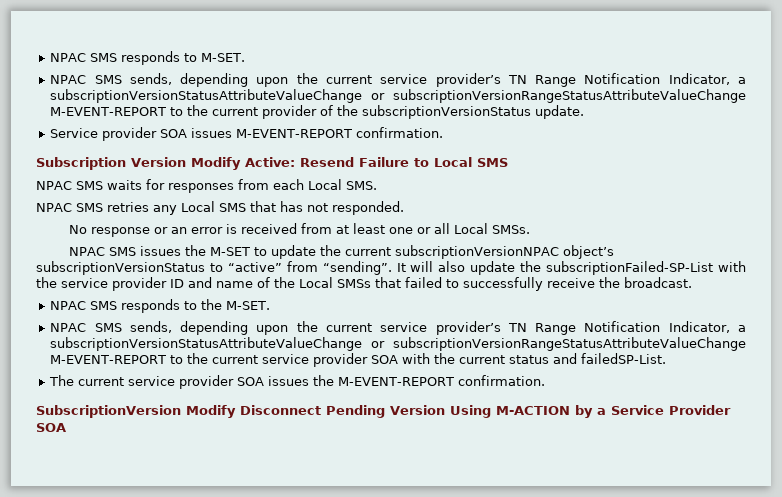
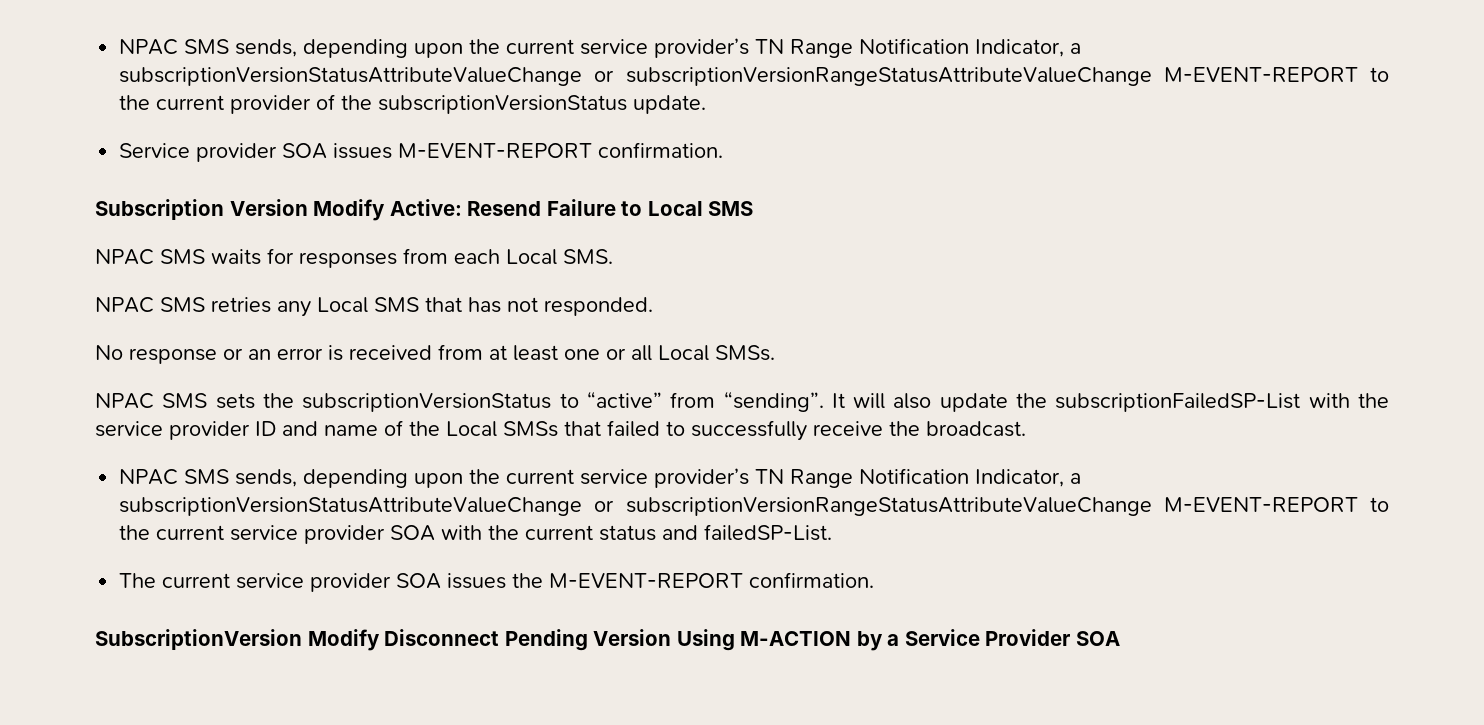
- NPAC SMS responds to M-SET.
- NPAC SMS issues the M-SET to update the current subscriptionVersionNPAC object’s subscriptionVersionStatus to “active” from “sending”.
+ NPAC SMS sets the subscriptionVersionStatus to “active” from “sending”.
- It will also update the subscriptionFailed-SP-List with the service provider ID and name of the Local SMSs that failed to successfully receive the broadcast.
+ It will also update the subscriptionFailedSP-List with the service provider ID and name of the Local SMSs that failed to successfully receive the broadcast.
- NPAC SMS responds to the M-SET.

